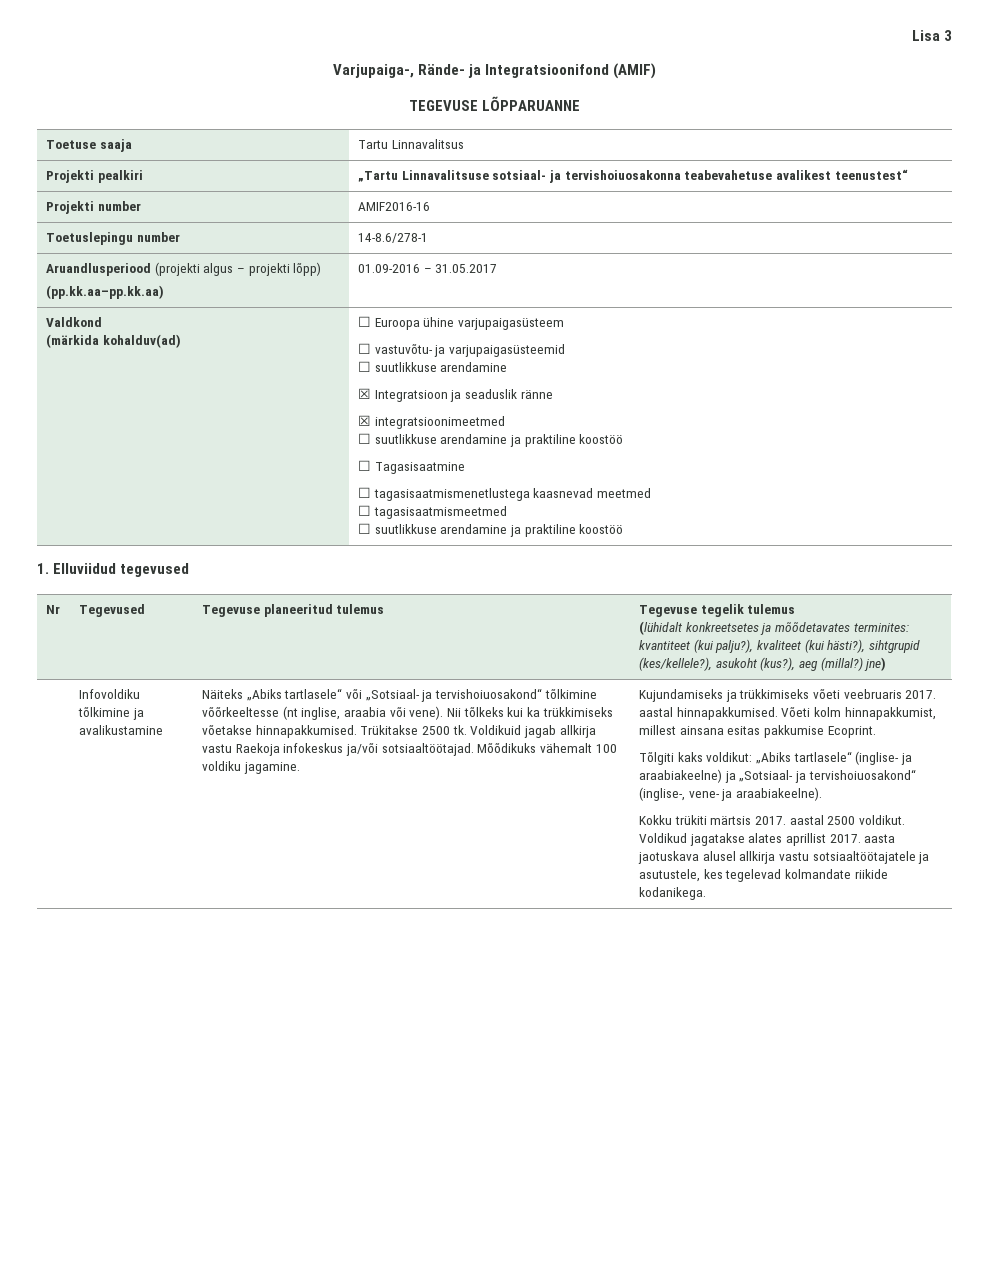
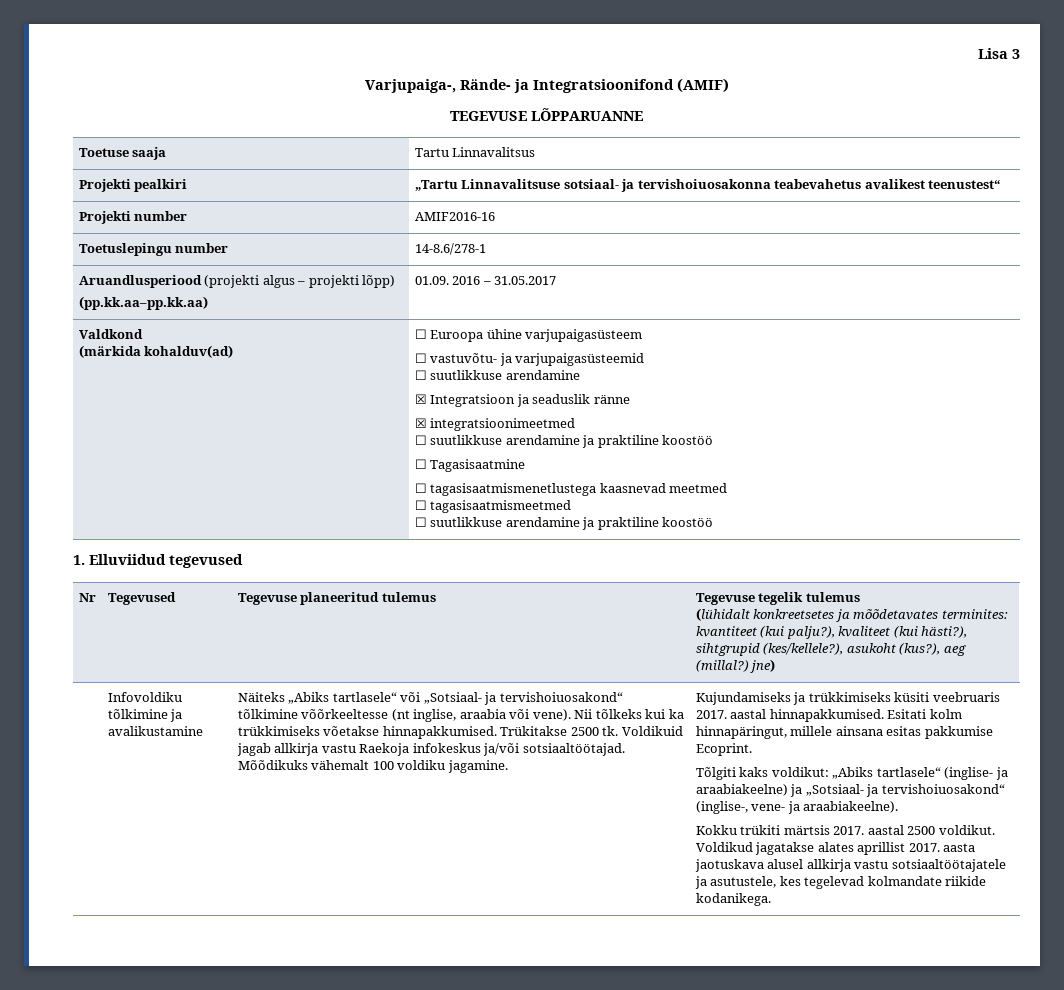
- Projekti pealkiri | „Tartu Linnavalitsuse sotsiaal- ja tervishoiuosakonna teabevahetuse avalikest teenustest“
+ Projekti pealkiri | „Tartu Linnavalitsuse sotsiaal- ja tervishoiuosakonna teabevahetus avalikest teenustest“
  Aruandlusperiood (projekti algus – projekti lõpp)
- (pp.kk.aa–pp.kk.aa) | 01.09-2016 – 31.05.2017
+ (pp.kk.aa–pp.kk.aa) | 01.09. 2016 – 31.05.2017
- Kujundamiseks ja trükkimiseks võeti veebruaris 2017. aastal hinnapakkumised.
+ Kujundamiseks ja trükkimiseks küsiti veebruaris 2017. aastal hinnapakkumised.
- Võeti kolm hinnapakkumist, millest ainsana esitas pakkumise Ecoprint.
+ Esitati kolm hinnapäringut, millele ainsana esitas pakkumise Ecoprint.

